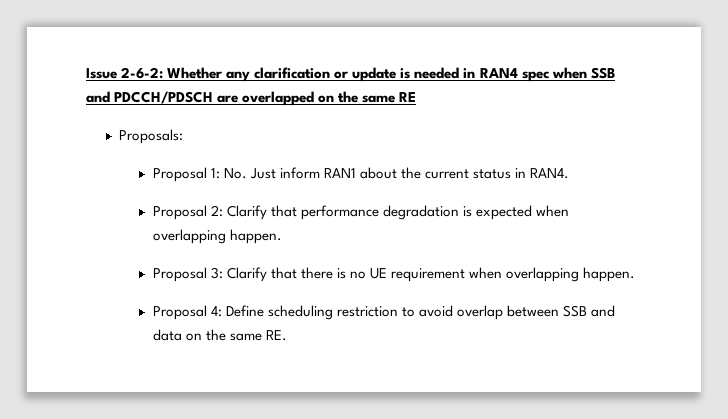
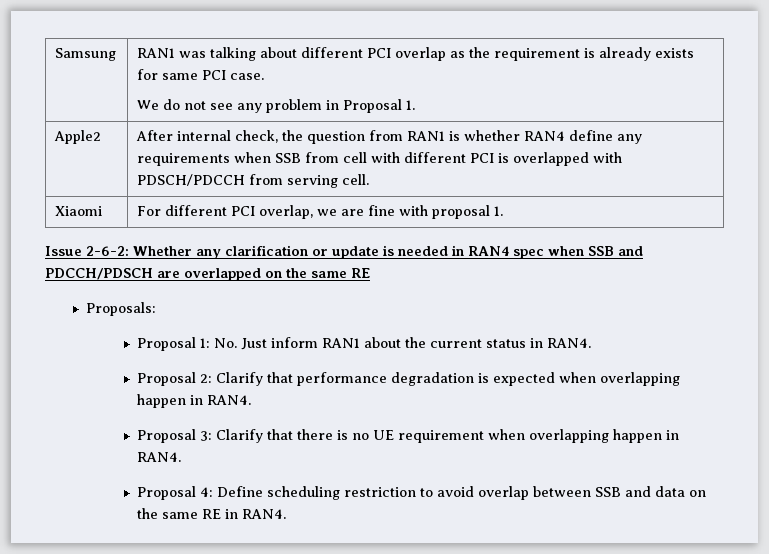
+ Samsung | RAN1 was talking about different PCI overlap as the requirement is already exists for same PCI case.
+ We do not see any problem in Proposal 1.
+ Apple2 | After internal check, the question from RAN1 is whether RAN4 define any requirements when SSB from cell with different PCI is overlapped with PDSCH/PDCCH from serving cell.
+ Xiaomi | For different PCI overlap, we are fine with proposal 1.
- Proposal 2: Clarify that performance degradation is expected when overlapping happen.
+ Proposal 2: Clarify that performance degradation is expected when overlapping happen in RAN4.
- Proposal 3: Clarify that there is no UE requirement when overlapping happen.
+ Proposal 3: Clarify that there is no UE requirement when overlapping happen in RAN4.
- Proposal 4: Define scheduling restriction to avoid overlap between SSB and data on the same RE.
+ Proposal 4: Define scheduling restriction to avoid overlap between SSB and data on the same RE in RAN4.

